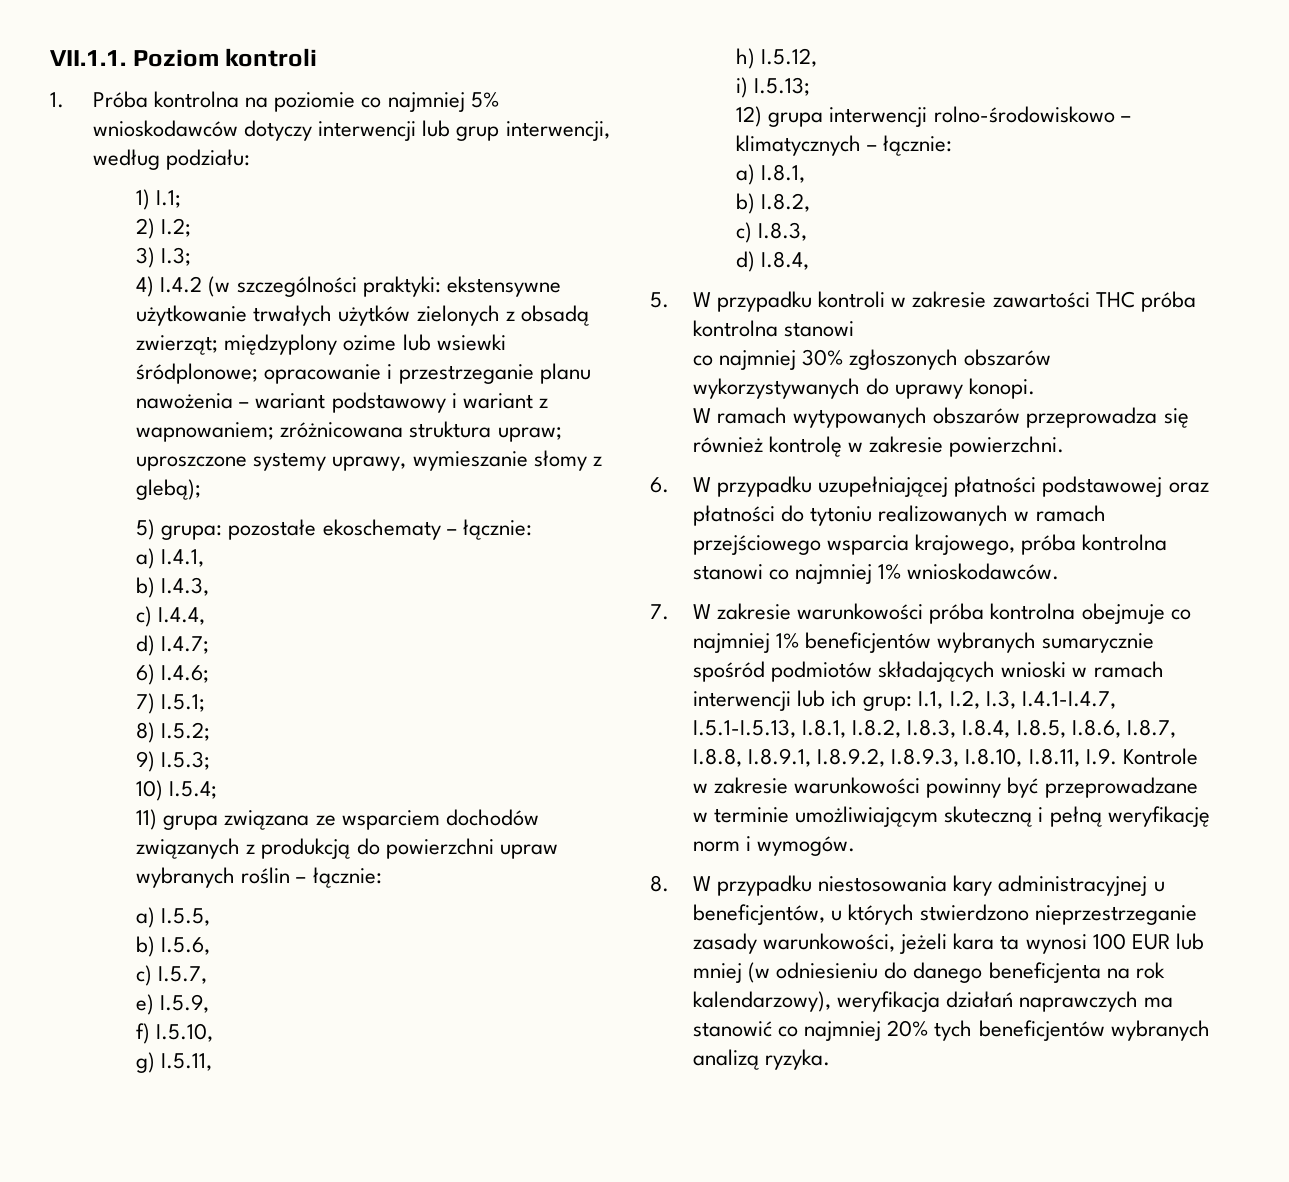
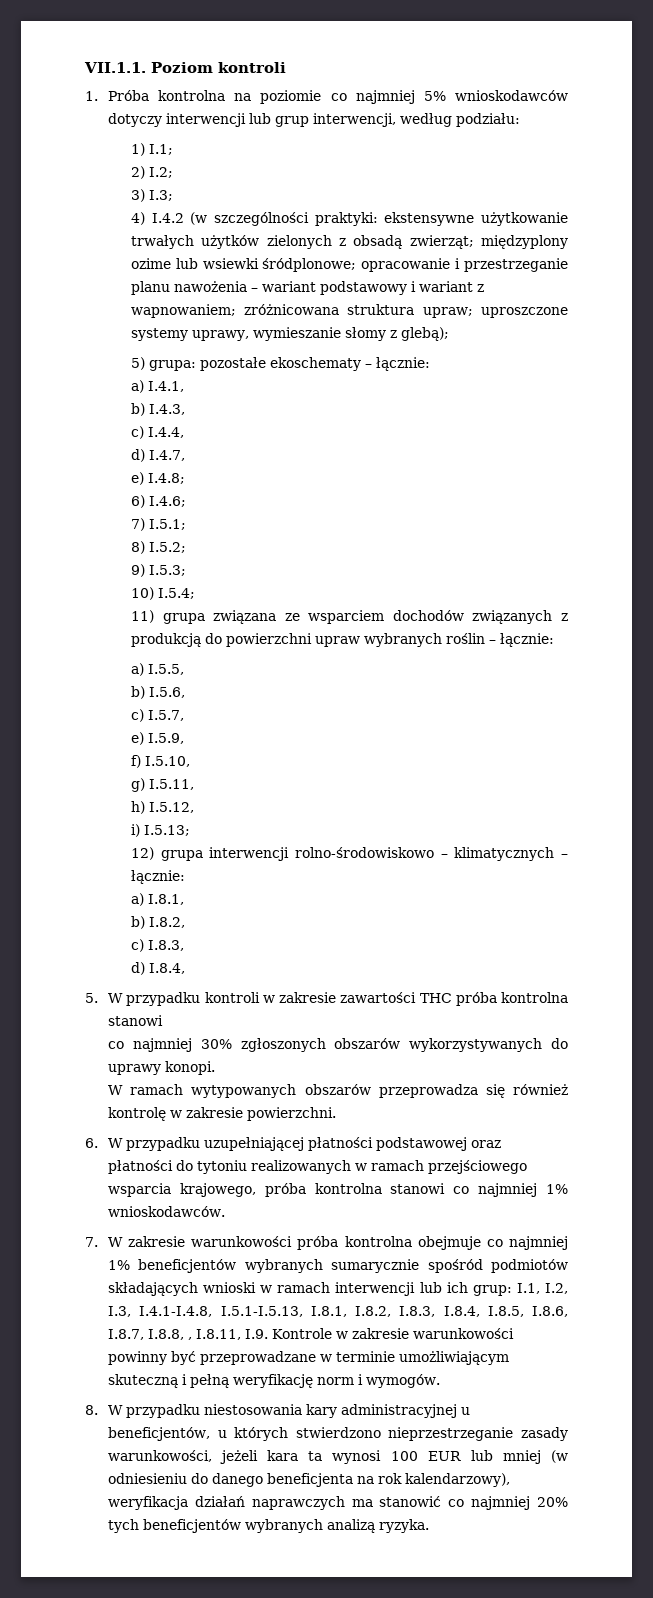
- d) I.4.7;
+ d) I.4.7,
+ e) I.4.8;
- 7. W zakresie warunkowości próba kontrolna obejmuje co najmniej 1% beneficjentów wybranych sumarycznie spośród podmiotów składających wnioski w ramach interwencji lub ich grup: I.1, I.2, I.3, I.4.1-I.4.7, I.5.1-I.5.13, I.8.1, I.8.2, I.8.3, I.8.4, I.8.5, I.8.6, I.8.7, I.8.8, I.8.9.1, I.8.9.2, I.8.9.3, I.8.10, I.8.11, I.9. Kontrole w zakresie warunkowości powinny być przeprowadzane w terminie umożliwiającym skuteczną i pełną weryfikację norm i wymogów.
+ 7. W zakresie warunkowości próba kontrolna obejmuje co najmniej 1% beneficjentów wybranych sumarycznie spośród podmiotów składających wnioski w ramach interwencji lub ich grup: I.1, I.2, I.3, I.4.1-I.4.8, I.5.1-I.5.13, I.8.1, I.8.2, I.8.3, I.8.4, I.8.5, I.8.6, I.8.7, I.8.8, , I.8.11, I.9. Kontrole w zakresie warunkowości powinny być przeprowadzane w terminie umożliwiającym skuteczną i pełną weryfikację norm i wymogów.

